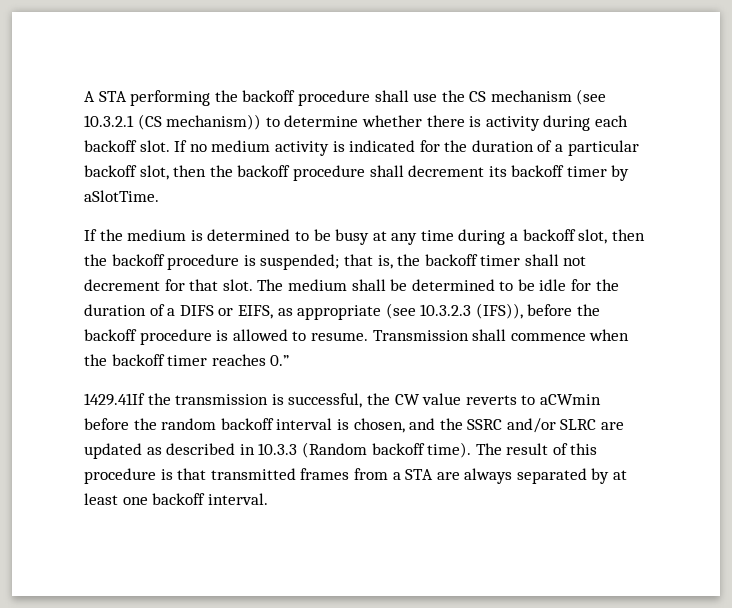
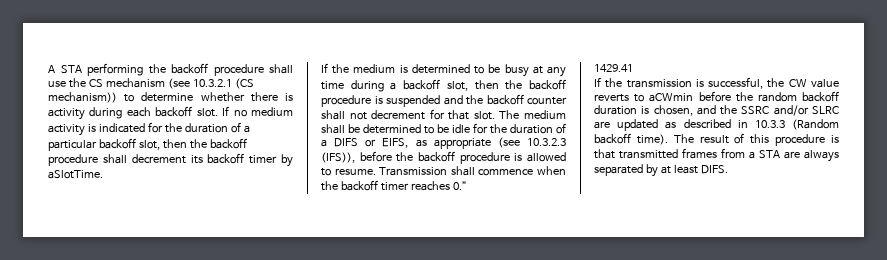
- If the medium is determined to be busy at any time during a backoff slot, then the backoff procedure is suspended; that is, the backoff timer shall not decrement for that slot.
+ If the medium is determined to be busy at any time during a backoff slot, then the backoff procedure is suspended and the backoff counter shall not decrement for that slot.
- 1429.41If the transmission is successful, the CW value reverts to aCWmin before the random backoff interval is chosen, and the SSRC and/or SLRC are updated as described in 10.3.3 (Random backoff time).
+ 1429.41
+ If the transmission is successful, the CW value reverts to aCWmin before the random backoff duration is chosen, and the SSRC and/or SLRC are updated as described in 10.3.3 (Random backoff time).
- The result of this procedure is that transmitted frames from a STA are always separated by at least one backoff interval.
+ The result of this procedure is that transmitted frames from a STA are always separated by at least DIFS.

